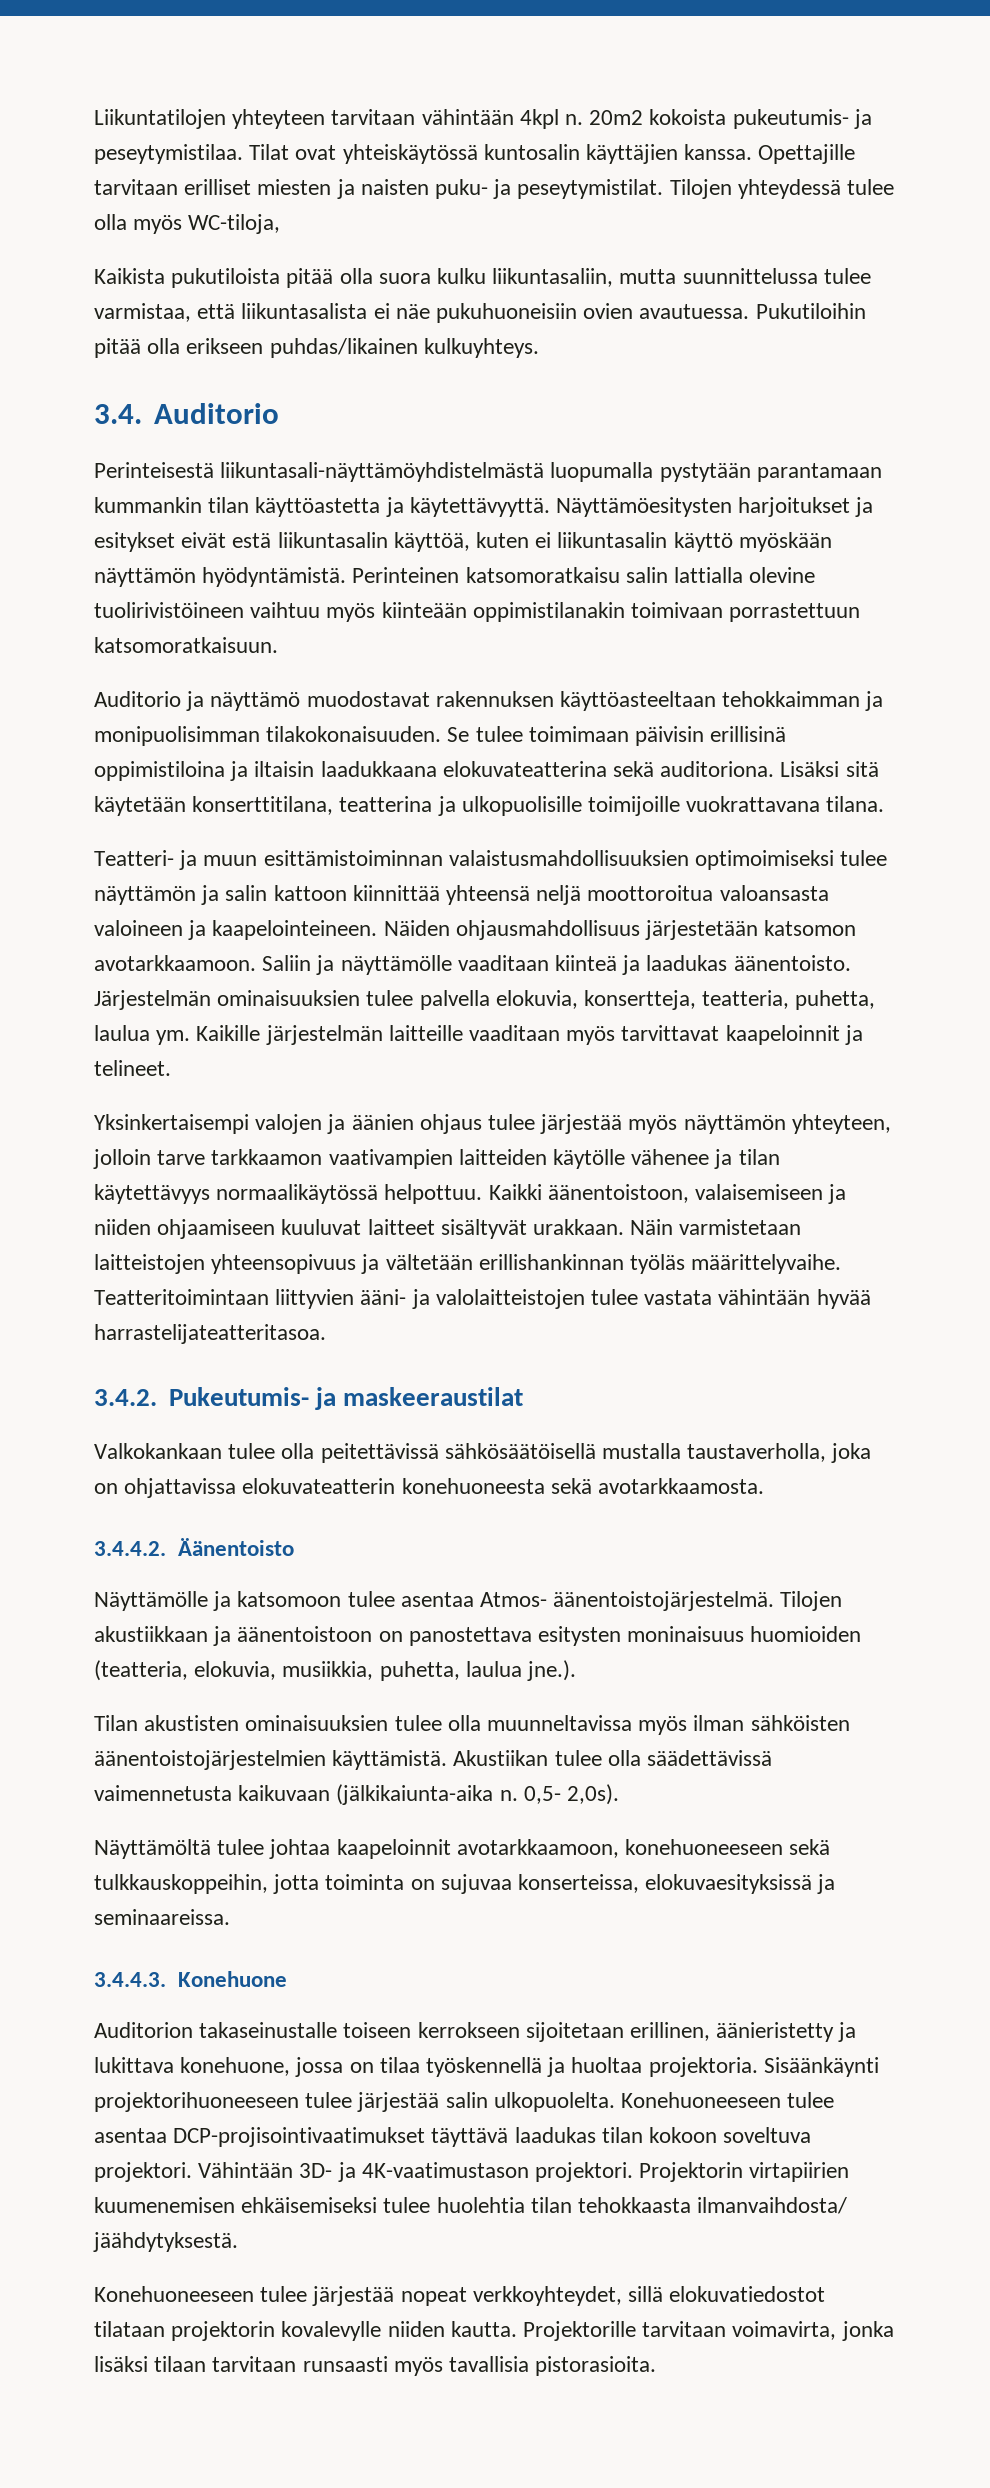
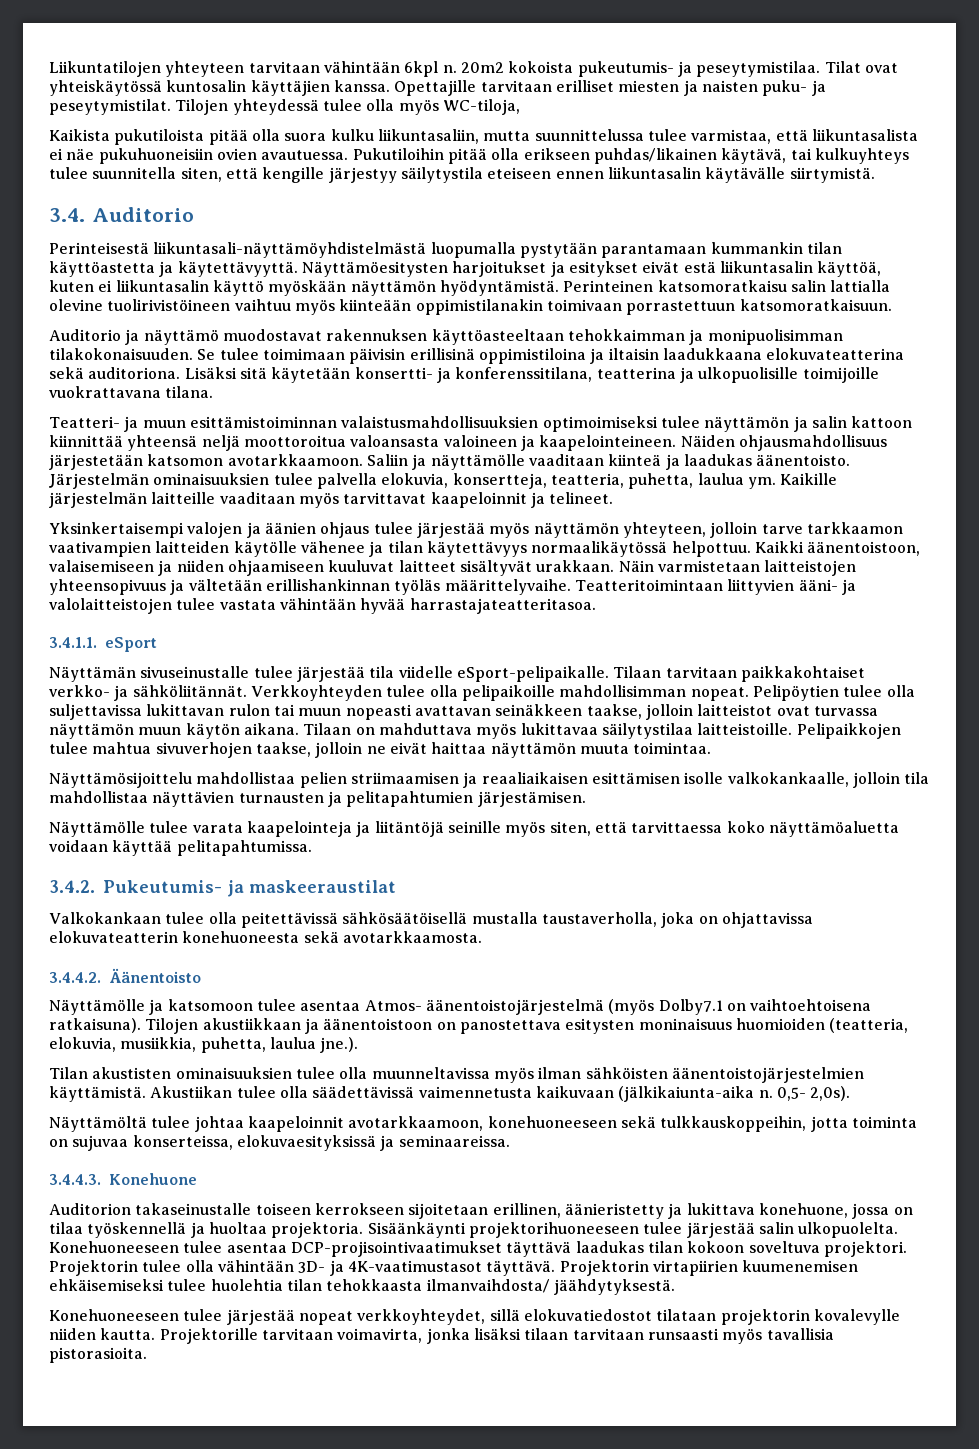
- Liikuntatilojen yhteyteen tarvitaan vähintään 4kpl n.
+ Liikuntatilojen yhteyteen tarvitaan vähintään 6kpl n.
- Pukutiloihin pitää olla erikseen puhdas/likainen kulkuyhteys.
+ Pukutiloihin pitää olla erikseen puhdas/likainen käytävä, tai kulkuyhteys tulee suunnitella siten, että kengille järjestyy säilytystila eteiseen ennen liikuntasalin käytävälle siirtymistä.
- Lisäksi sitä käytetään konserttitilana, teatterina ja ulkopuolisille toimijoille vuokrattavana tilana.
+ Lisäksi sitä käytetään konsertti- ja konferenssitilana, teatterina ja ulkopuolisille toimijoille vuokrattavana tilana.
- Teatteritoimintaan liittyvien ääni- ja valolaitteistojen tulee vastata vähintään hyvää harrastelijateatteritasoa.
+ Teatteritoimintaan liittyvien ääni- ja valolaitteistojen tulee vastata vähintään hyvää harrastajateatteritasoa.
+ 3.4.1.1. eSport
+ Näyttämän sivuseinustalle tulee järjestää tila viidelle eSport-pelipaikalle. Tilaan tarvitaan paikkakohtaiset verkko- ja sähköliitännät. Verkkoyhteyden tulee olla pelipaikoille mahdollisimman nopeat. Pelipöytien tulee olla suljettavissa lukittavan rulon tai muun nopeasti avattavan seinäkkeen taakse, jolloin laitteistot ovat turvassa näyttämön muun käytön aikana. Tilaan on mahduttava myös lukittavaa säilytystilaa laitteistoille. Pelipaikkojen tulee mahtua sivuverhojen taakse, jolloin ne eivät haittaa näyttämön muuta toimintaa.
+ Näyttämösijoittelu mahdollistaa pelien striimaamisen ja reaaliaikaisen esittämisen isolle valkokankaalle, jolloin tila mahdollistaa näyttävien turnausten ja pelitapahtumien järjestämisen.
+ Näyttämölle tulee varata kaapelointeja ja liitäntöjä seinille myös siten, että tarvittaessa koko näyttämöaluetta voidaan käyttää pelitapahtumissa.
- Näyttämölle ja katsomoon tulee asentaa Atmos- äänentoistojärjestelmä.
+ Näyttämölle ja katsomoon tulee asentaa Atmos- äänentoistojärjestelmä (myös Dolby7.1 on vaihtoehtoisena ratkaisuna).
- Vähintään 3D- ja 4K-vaatimustason projektori.
+ Projektorin tulee olla vähintään 3D- ja 4K-vaatimustasot täyttävä.

